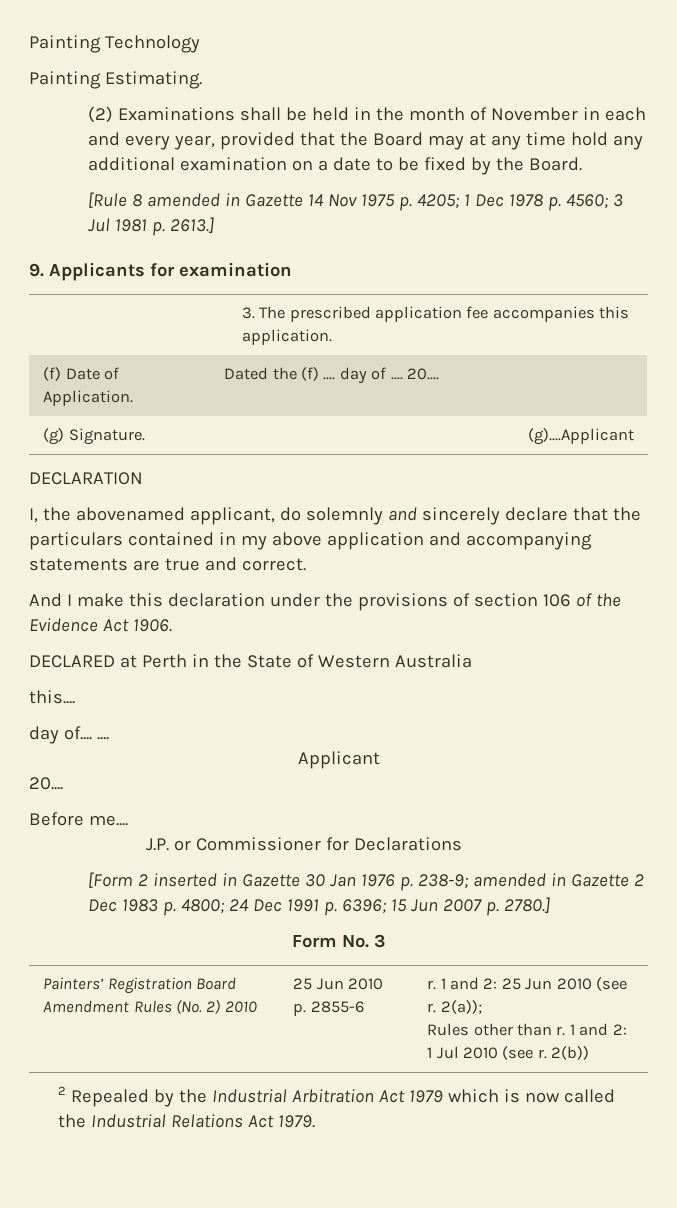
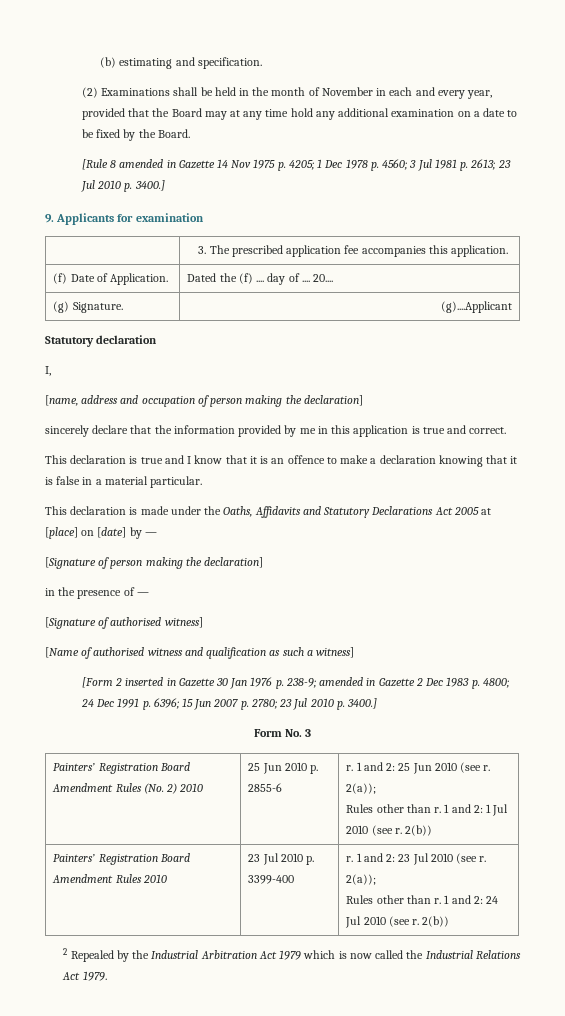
- Painting Technology
- Painting Estimating.
+ (b) estimating and specification.
- [Rule 8 amended in Gazette 14 Nov 1975 p. 4205; 1 Dec 1978 p. 4560; 3 Jul 1981 p. 2613.]
+ [Rule 8 amended in Gazette 14 Nov 1975 p. 4205; 1 Dec 1978 p. 4560; 3 Jul 1981 p. 2613; 23 Jul 2010 p. 3400.]
- DECLARATION
+ Statutory declaration
- I, the abovenamed applicant, do solemnly and sincerely declare that the particulars contained in my above application and accompanying statements are true and correct.
- And I make this declaration under the provisions of section 106 of the Evidence Act 1906.
- DECLARED at Perth in the State of Western Australia
- this....
- day of.... ....
- Applicant
- 20....
- Before me....
- J.P. or Commissioner for Declarations
+ I,
+ [name, address and occupation of person making the declaration]
+ sincerely declare that the information provided by me in this application is true and correct.
+ This declaration is true and I know that it is an offence to make a declaration knowing that it is false in a material particular.
+ This declaration is made under the Oaths, Affidavits and Statutory Declarations Act 2005 at [place] on [date] by —
+ [Signature of person making the declaration]
+ in the presence of —
+ [Signature of authorised witness]
+ [Name of authorised witness and qualification as such a witness]
- [Form 2 inserted in Gazette 30 Jan 1976 p. 238-9; amended in Gazette 2 Dec 1983 p. 4800; 24 Dec 1991 p. 6396; 15 Jun 2007 p. 2780.]
+ [Form 2 inserted in Gazette 30 Jan 1976 p. 238-9; amended in Gazette 2 Dec 1983 p. 4800; 24 Dec 1991 p. 6396; 15 Jun 2007 p. 2780; 23 Jul 2010 p. 3400.]
+ Painters’ Registration Board Amendment Rules 2010 | 23 Jul 2010 p. 3399-400 | r. 1 and 2: 23 Jul 2010 (see r. 2(a));
+ Rules other than r. 1 and 2: 24 Jul 2010 (see r. 2(b))

